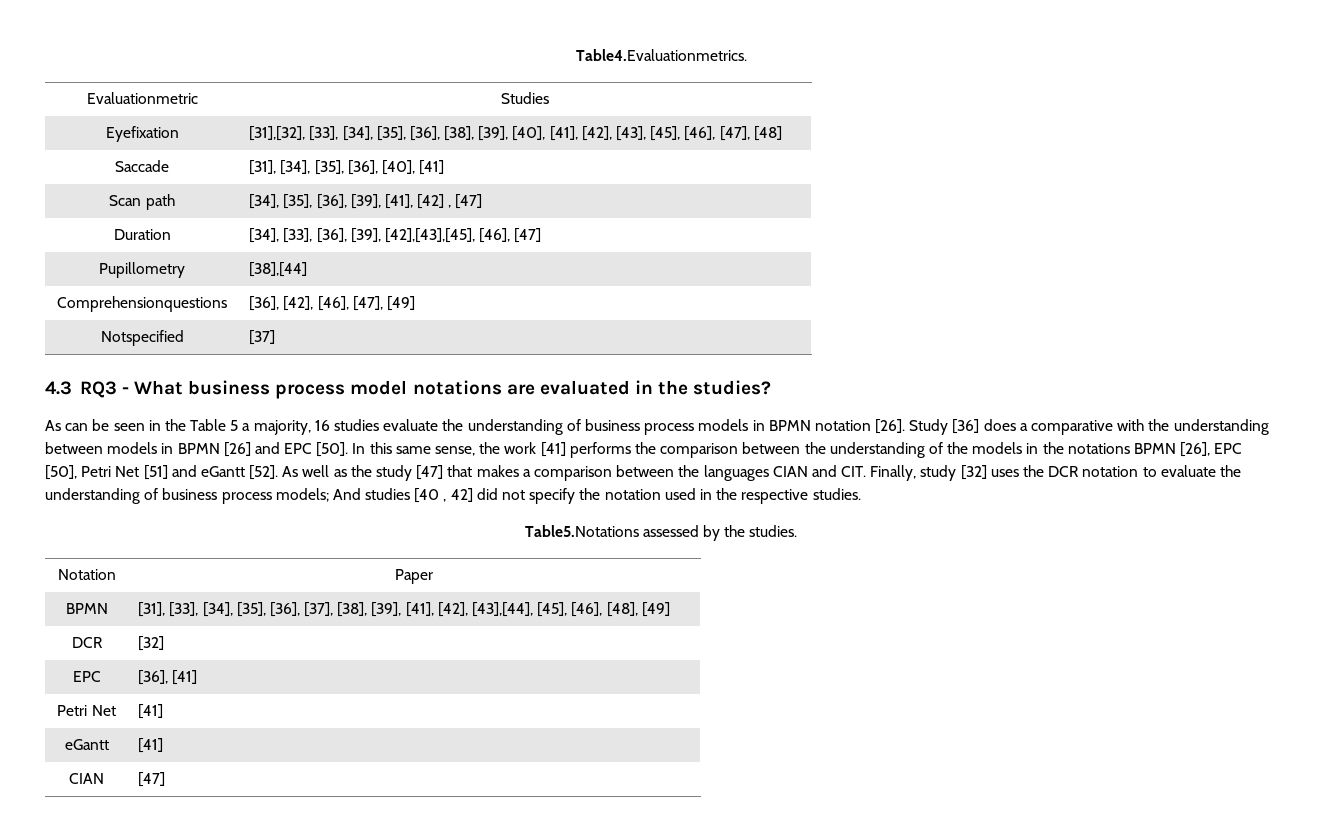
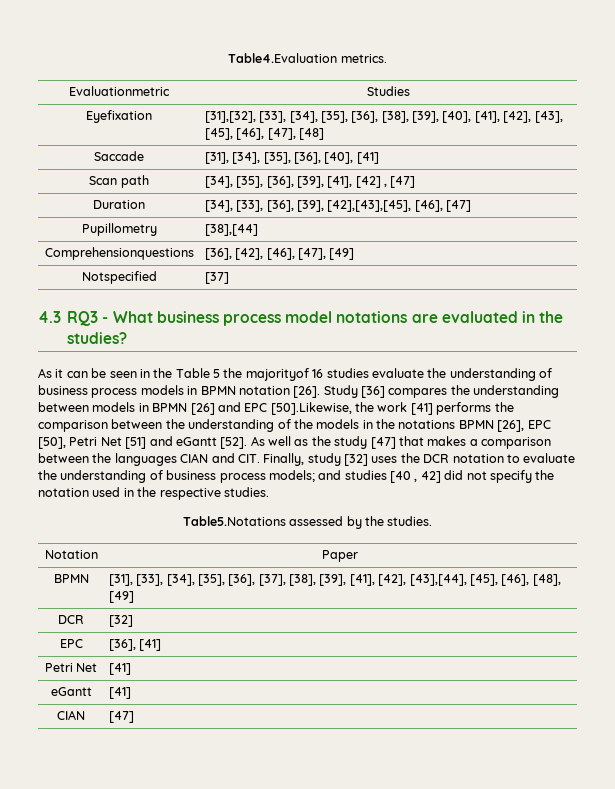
- Table4.Evaluationmetrics.
+ Table4.Evaluation metrics.
- As can be seen in the Table 5 a majority, 16 studies evaluate the understanding of business process models in BPMN notation [26].
+ As it can be seen in the Table 5 the majorityof 16 studies evaluate the understanding of business process models in BPMN notation [26].
- Study [36] does a comparative with the understanding between models in BPMN [26] and EPC [50]. In this same sense, the work [41] performs the comparison between the understanding of the models in the notations BPMN [26], EPC [50], Petri Net [51] and eGantt [52].
+ Study [36] compares the understanding between models in BPMN [26] and EPC [50].Likewise, the work [41] performs the comparison between the understanding of the models in the notations BPMN [26], EPC [50], Petri Net [51] and eGantt [52].
- As well as the study [47] that makes a comparison between the languages CIAN and CIT. Finally, study [32] uses the DCR notation to evaluate the understanding of business process models; And studies [40 , 42] did not specify the notation used in the respective studies.
+ As well as the study [47] that makes a comparison between the languages CIAN and CIT. Finally, study [32] uses the DCR notation to evaluate the understanding of business process models; and studies [40 , 42] did not specify the notation used in the respective studies.

